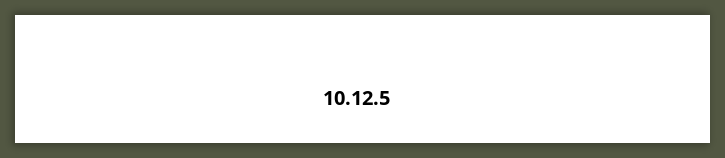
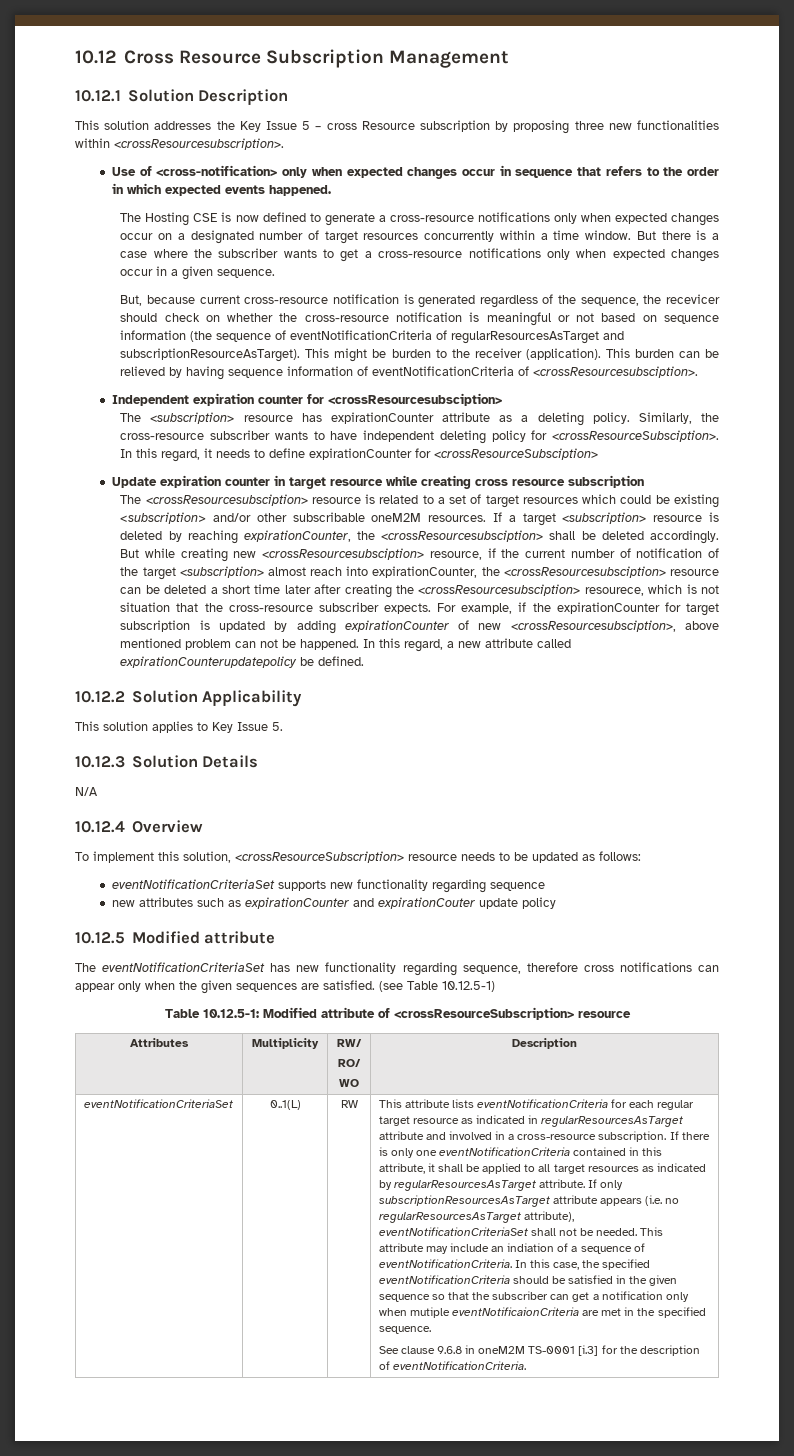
- 10.12.5
+ 10.12 Cross Resource Subscription Management
+ 10.12.1 Solution Description
+ This solution addresses the Key Issue 5 – cross Resource subscription by proposing three new functionalities within <crossResourcesubscription>.
+ Use of <cross-notification> only when expected changes occur in sequence that refers to the order in which expected events happened.
+ The Hosting CSE is now defined to generate a cross-resource notifications only when expected changes occur on a designated number of target resources concurrently within a time window. But there is a case where the subscriber wants to get a cross-resource notifications only when expected changes occur in a given sequence.
+ But, because current cross-resource notification is generated regardless of the sequence, the recevicer should check on whether the cross-resource notification is meaningful or not based on sequence information (the sequence of eventNotificationCriteria of regularResourcesAsTarget and subscriptionResourceAsTarget). This might be burden to the receiver (application). This burden can be relieved by having sequence information of eventNotificationCriteria of <crossResourcesubsciption>.
+ Independent expiration counter for <crossResourcesubsciption>
+ The <subscription> resource has expirationCounter attribute as a deleting policy. Similarly, the cross-resource subscriber wants to have independent deleting policy for <crossResourceSubsciption>. In this regard, it needs to define expirationCounter for <crossResourceSubsciption>
+ Update expiration counter in target resource while creating cross resource subscription
+ The <crossResourcesubsciption> resource is related to a set of target resources which could be existing <subscription> and/or other subscribable oneM2M resources. If a target <subscription> resource is deleted by reaching expirationCounter, the <crossResourcesubsciption> shall be deleted accordingly. But while creating new <crossResourcesubsciption> resource, if the current number of notification of the target <subscription> almost reach into expirationCounter, the <crossResourcesubsciption> resource can be deleted a short time later after creating the <crossResourcesubsciption> resourece, which is not situation that the cross-resource subscriber expects. For example, if the expirationCounter for target subscription is updated by adding expirationCounter of new <crossResourcesubsciption>, above mentioned problem can not be happened. In this regard, a new attribute called expirationCounterupdatepolicy be defined.
+ 10.12.2 Solution Applicability
+ This solution applies to Key Issue 5.
+ 10.12.3 Solution Details
+ N/A
+ 10.12.4 Overview
+ To implement this solution, <crossResourceSubscription> resource needs to be updated as follows:
+ eventNotificationCriteriaSet supports new functionality regarding sequence
+ new attributes such as expirationCounter and expirationCouter update policy
+ 10.12.5 Modified attribute
+ The eventNotificationCriteriaSet has new functionality regarding sequence, therefore cross notifications can appear only when the given sequences are satisfied. (see Table 10.12.5-1)
+ Table 10.12.5-1: Modified attribute of <crossResourceSubscription> resource
+ Attributes | Multiplicity | RW/
+ RO/
+ WO | Description
+ eventNotificationCriteriaSet | 0..1(L) | RW | This attribute lists eventNotificationCriteria for each regular target resource as indicated in regularResourcesAsTarget attribute and involved in a cross-resource subscription. If there is only one eventNotificationCriteria contained in this attribute, it shall be applied to all target resources as indicated by regularResourcesAsTarget attribute. If only subscriptionResourcesAsTarget attribute appears (i.e. no regularResourcesAsTarget attribute), eventNotificationCriteriaSet shall not be needed. This attribute may include an indiation of a sequence of eventNotificationCriteria. In this case, the specified eventNotificationCriteria should be satisfied in the given sequence so that the subscriber can get a notification only when mutiple eventNotificaionCriteria are met in the specified sequence.
+ See clause 9.6.8 in oneM2M TS-0001 [i.3] for the description of eventNotificationCriteria.

